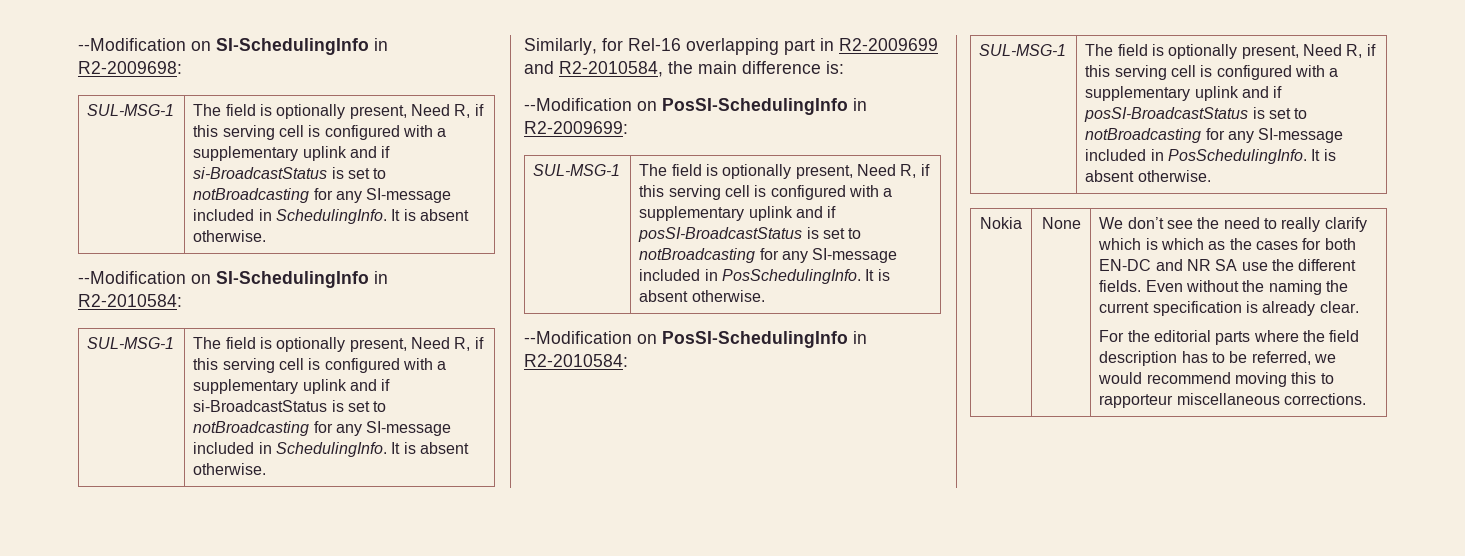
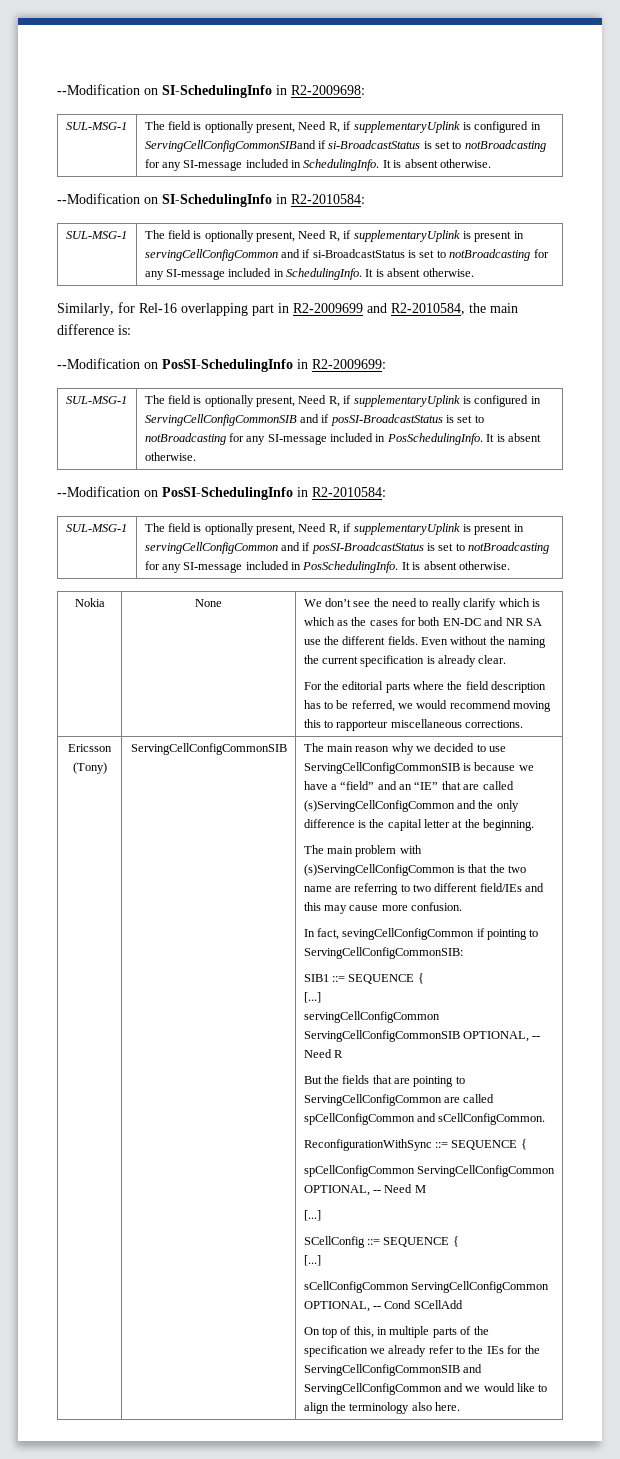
  --Modification on SI-SchedulingInfo in R2-2009698:
- SUL-MSG-1 | The field is optionally present, Need R, if this serving cell is configured with a supplementary uplink and if si-BroadcastStatus is set to notBroadcasting for any SI-message included in SchedulingInfo. It is absent otherwise.
+ SUL-MSG-1 | The field is optionally present, Need R, if supplementaryUplink is configured in ServingCellConfigCommonSIBand if si-BroadcastStatus is set to notBroadcasting for any SI-message included in SchedulingInfo. It is absent otherwise.
  --Modification on SI-SchedulingInfo in R2-2010584:
- SUL-MSG-1 | The field is optionally present, Need R, if this serving cell is configured with a supplementary uplink and if si-BroadcastStatus is set to notBroadcasting for any SI-message included in SchedulingInfo. It is absent otherwise.
+ SUL-MSG-1 | The field is optionally present, Need R, if supplementaryUplink is present in servingCellConfigCommon and if si-BroadcastStatus is set to notBroadcasting for any SI-message included in SchedulingInfo. It is absent otherwise.
  --Modification on PosSI-SchedulingInfo in R2-2009699:
- SUL-MSG-1 | The field is optionally present, Need R, if this serving cell is configured with a supplementary uplink and if posSI-BroadcastStatus is set to notBroadcasting for any SI-message included in PosSchedulingInfo. It is absent otherwise.
+ SUL-MSG-1 | The field is optionally present, Need R, if supplementaryUplink is configured in ServingCellConfigCommonSIB and if posSI-BroadcastStatus is set to notBroadcasting for any SI-message included in PosSchedulingInfo. It is absent otherwise.
  --Modification on PosSI-SchedulingInfo in R2-2010584:
- SUL-MSG-1 | The field is optionally present, Need R, if this serving cell is configured with a supplementary uplink and if posSI-BroadcastStatus is set to notBroadcasting for any SI-message included in PosSchedulingInfo. It is absent otherwise.
+ SUL-MSG-1 | The field is optionally present, Need R, if supplementaryUplink is present in servingCellConfigCommon and if posSI-BroadcastStatus is set to notBroadcasting for any SI-message included in PosSchedulingInfo. It is absent otherwise.
+ Ericsson (Tony) | ServingCellConfigCommonSIB | The main reason why we decided to use ServingCellConfigCommonSIB is because we have a “field” and an “IE” that are called (s)ServingCellConfigCommon and the only difference is the capital letter at the beginning.
+ The main problem with (s)ServingCellConfigCommon is that the two name are referring to two different field/IEs and this may cause more confusion.
+ In fact, sevingCellConfigCommon if pointing to ServingCellConfigCommonSIB:
+ SIB1 ::= SEQUENCE {
+ [...]
+ servingCellConfigCommon ServingCellConfigCommonSIB OPTIONAL, -- Need R
+ But the fields that are pointing to ServingCellConfigCommon are called spCellConfigCommon and sCellConfigCommon.
+ ReconfigurationWithSync ::= SEQUENCE {
+ spCellConfigCommon ServingCellConfigCommon OPTIONAL, -- Need M
+ [...]
+ SCellConfig ::= SEQUENCE {
+ [...]
+ sCellConfigCommon ServingCellConfigCommon OPTIONAL, -- Cond SCellAdd
+ On top of this, in multiple parts of the specification we already refer to the IEs for the ServingCellConfigCommonSIB and ServingCellConfigCommon and we would like to align the terminology also here.

